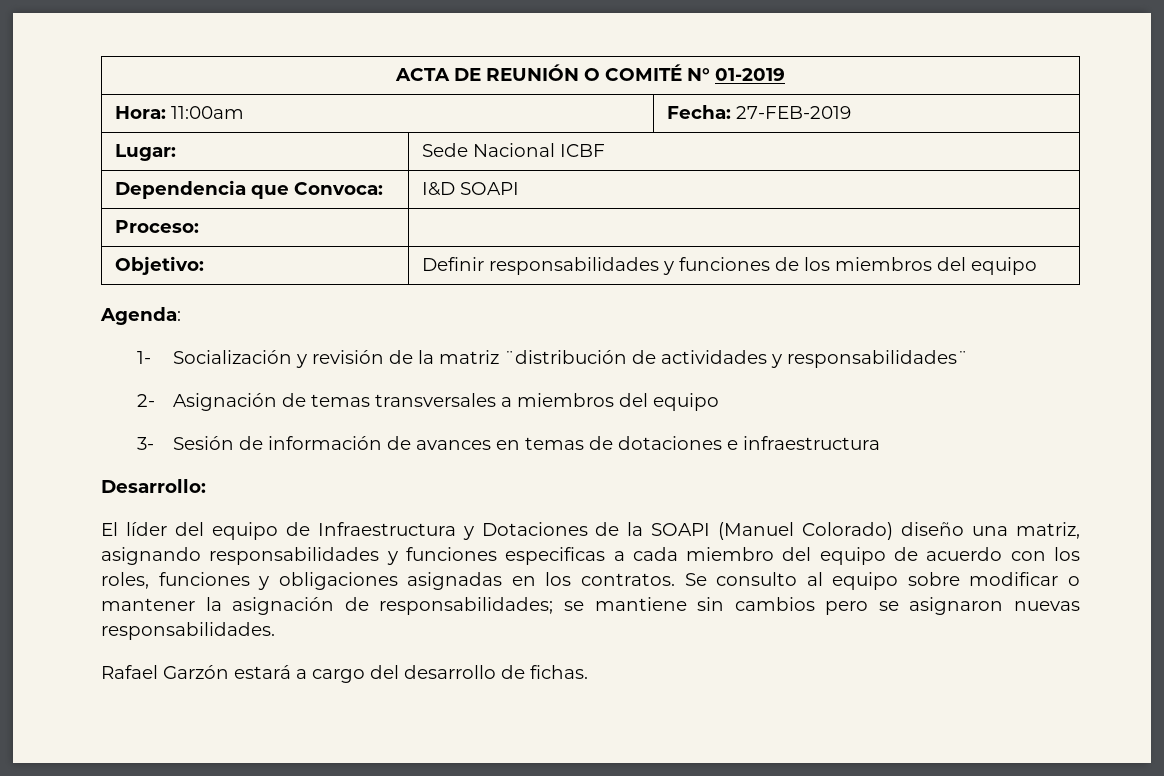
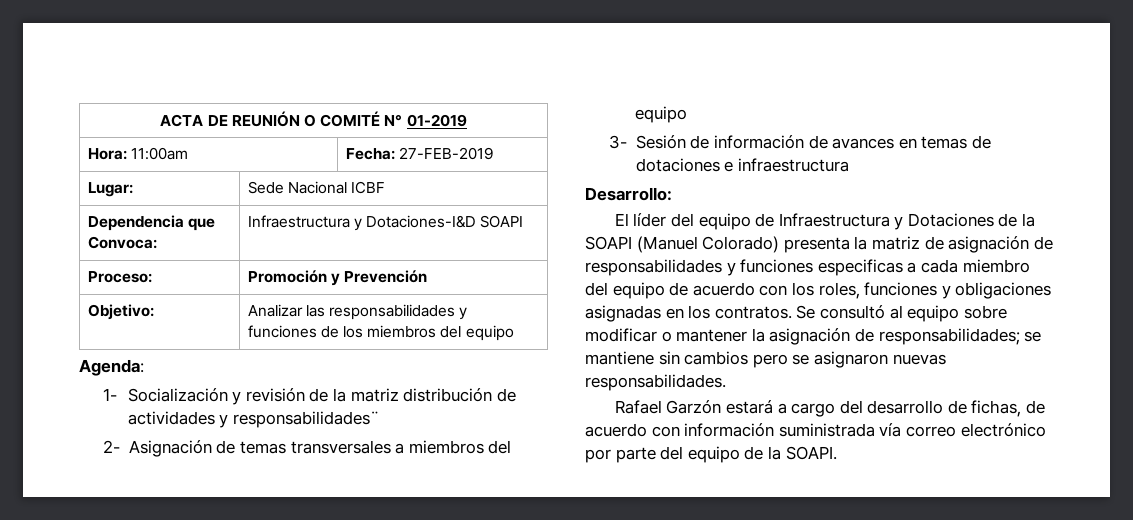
- Dependencia que Convoca: | I&D SOAPI
+ Dependencia que Convoca: | Infraestructura y Dotaciones-I&D SOAPI
- Proceso: |
+ Proceso: | Promoción y Prevención
- Objetivo: | Definir responsabilidades y funciones de los miembros del equipo
+ Objetivo: | Analizar las responsabilidades y funciones de los miembros del equipo
- 1- Socialización y revisión de la matriz ¨distribución de actividades y responsabilidades¨
+ 1- Socialización y revisión de la matriz distribución de actividades y responsabilidades¨
- El líder del equipo de Infraestructura y Dotaciones de la SOAPI (Manuel Colorado) diseño una matriz, asignando responsabilidades y funciones especificas a cada miembro del equipo de acuerdo con los roles, funciones y obligaciones asignadas en los contratos.
+ El líder del equipo de Infraestructura y Dotaciones de la SOAPI (Manuel Colorado) presenta la matriz de asignación de responsabilidades y funciones especificas a cada miembro del equipo de acuerdo con los roles, funciones y obligaciones asignadas en los contratos.
- Se consulto al equipo sobre modificar o mantener la asignación de responsabilidades; se mantiene sin cambios pero se asignaron nuevas responsabilidades.
+ Se consultó al equipo sobre modificar o mantener la asignación de responsabilidades; se mantiene sin cambios pero se asignaron nuevas responsabilidades.
- Rafael Garzón estará a cargo del desarrollo de fichas.
+ Rafael Garzón estará a cargo del desarrollo de fichas, de acuerdo con información suministrada vía correo electrónico por parte del equipo de la SOAPI.

